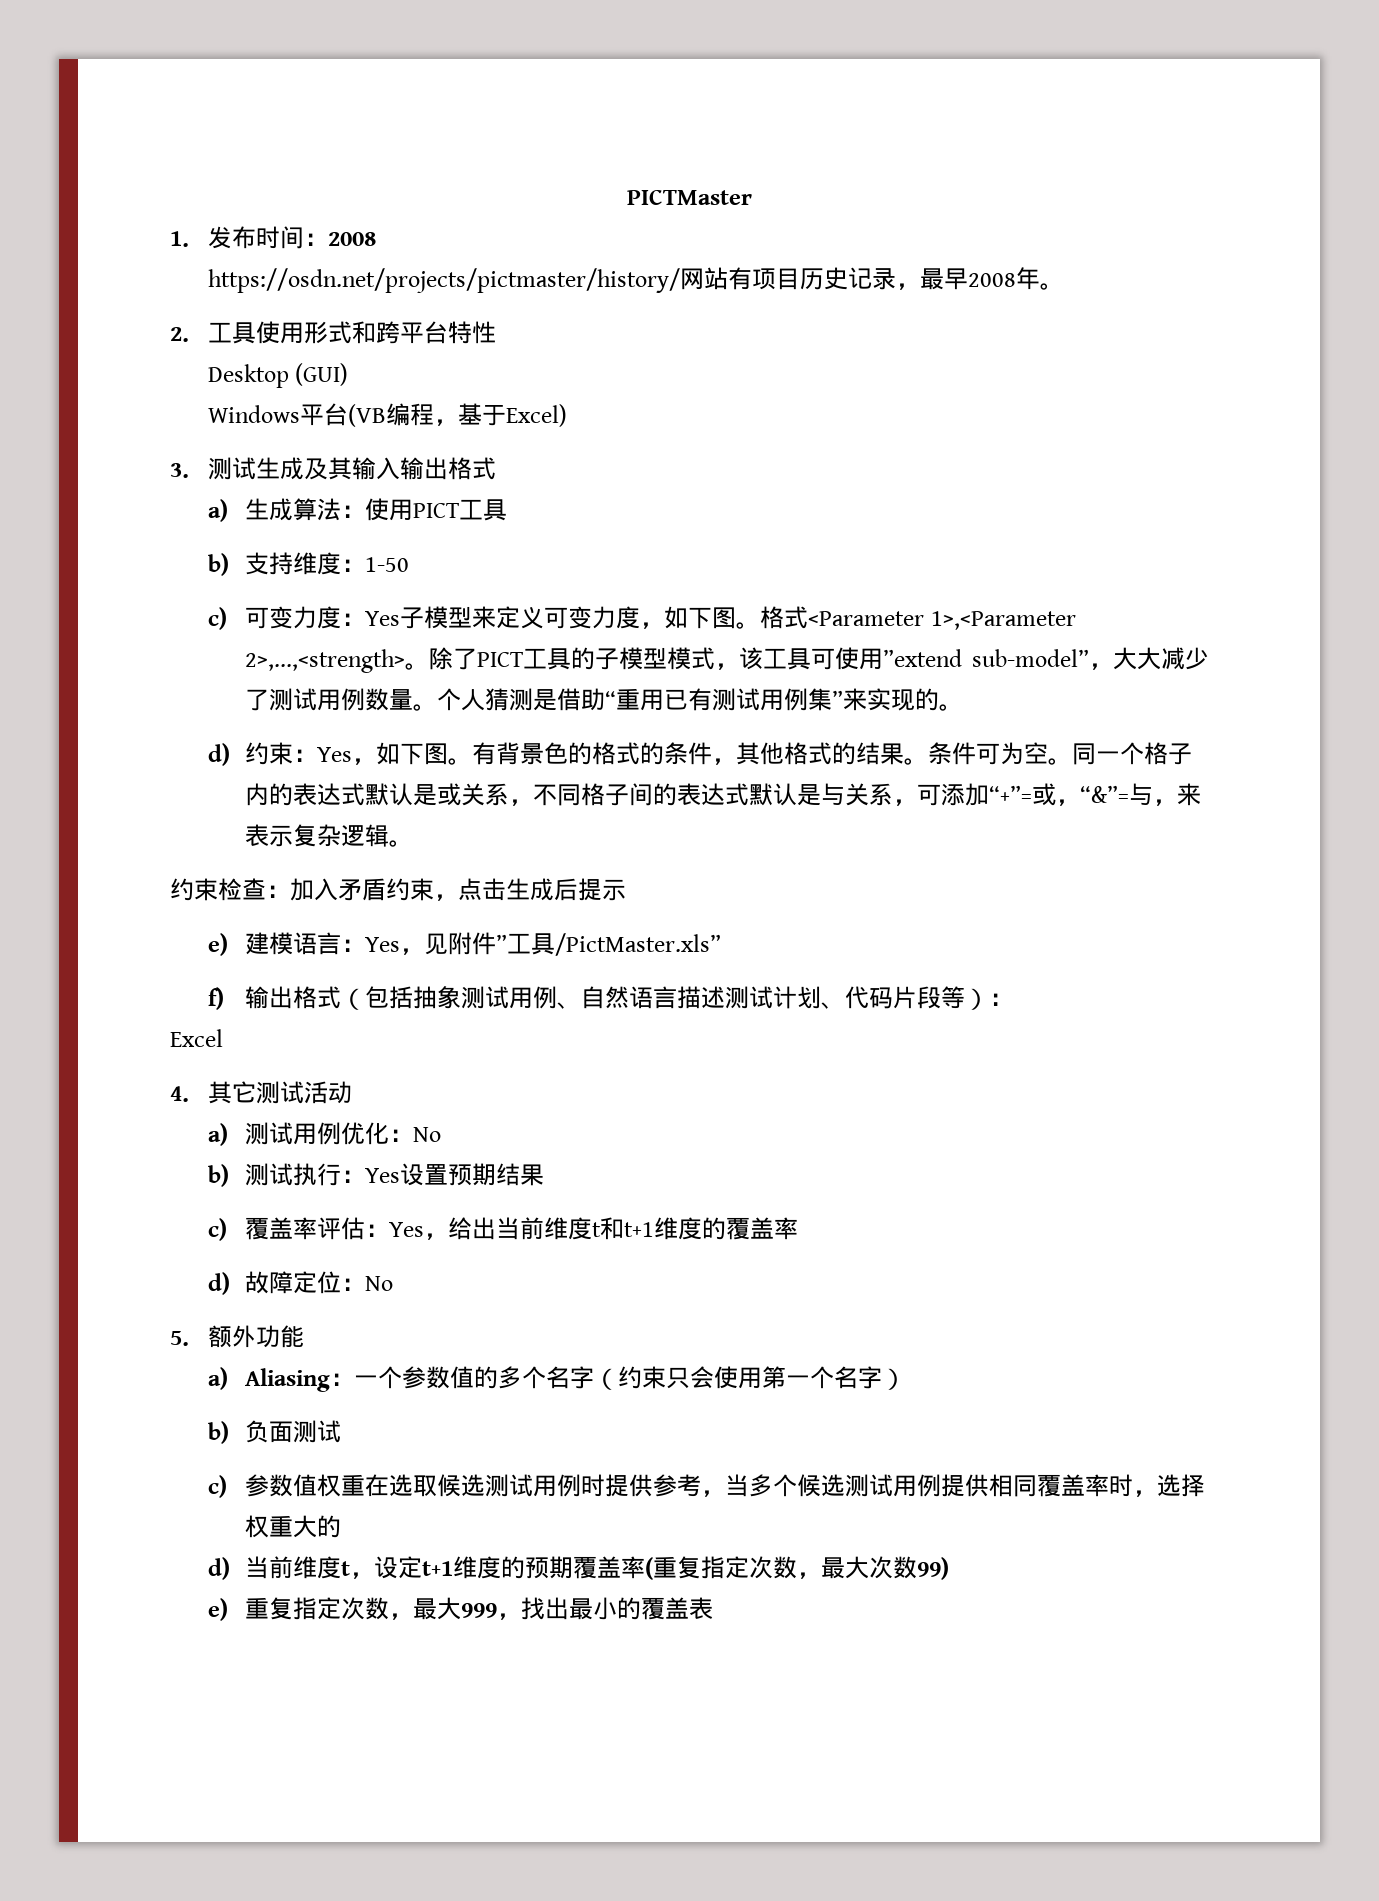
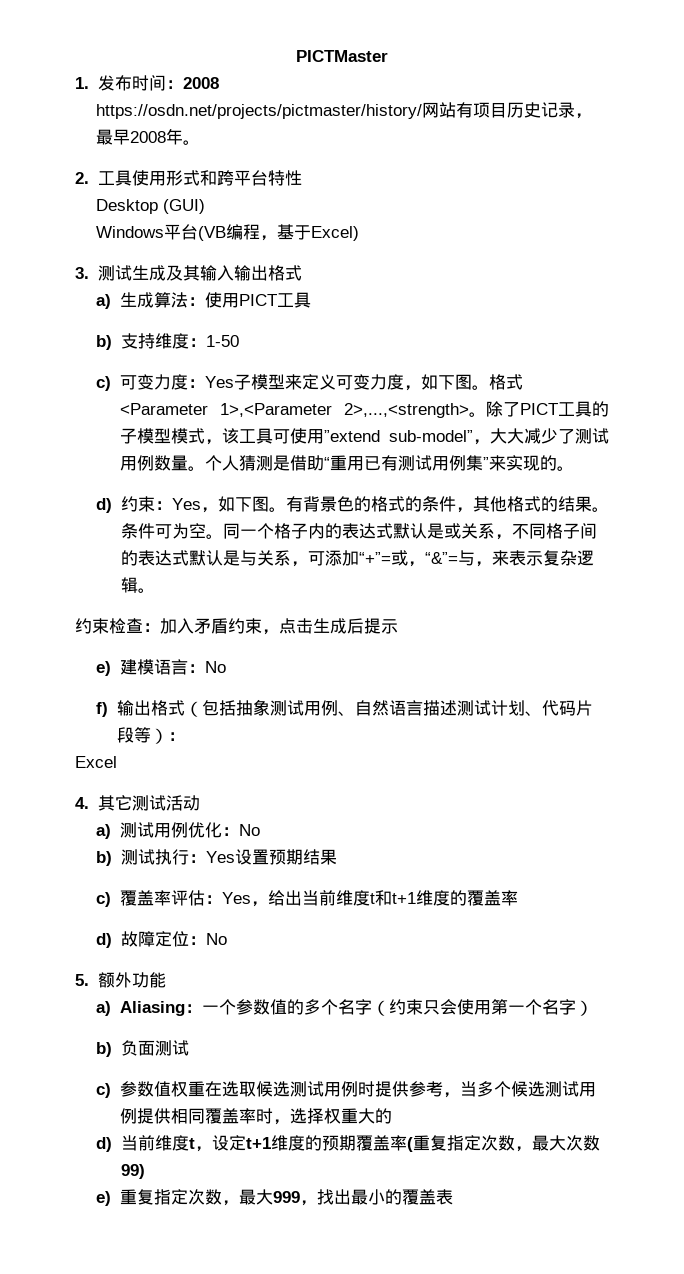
- e)建模语言：Yes，见附件”工具/PictMaster.xls”
+ e)建模语言：No

